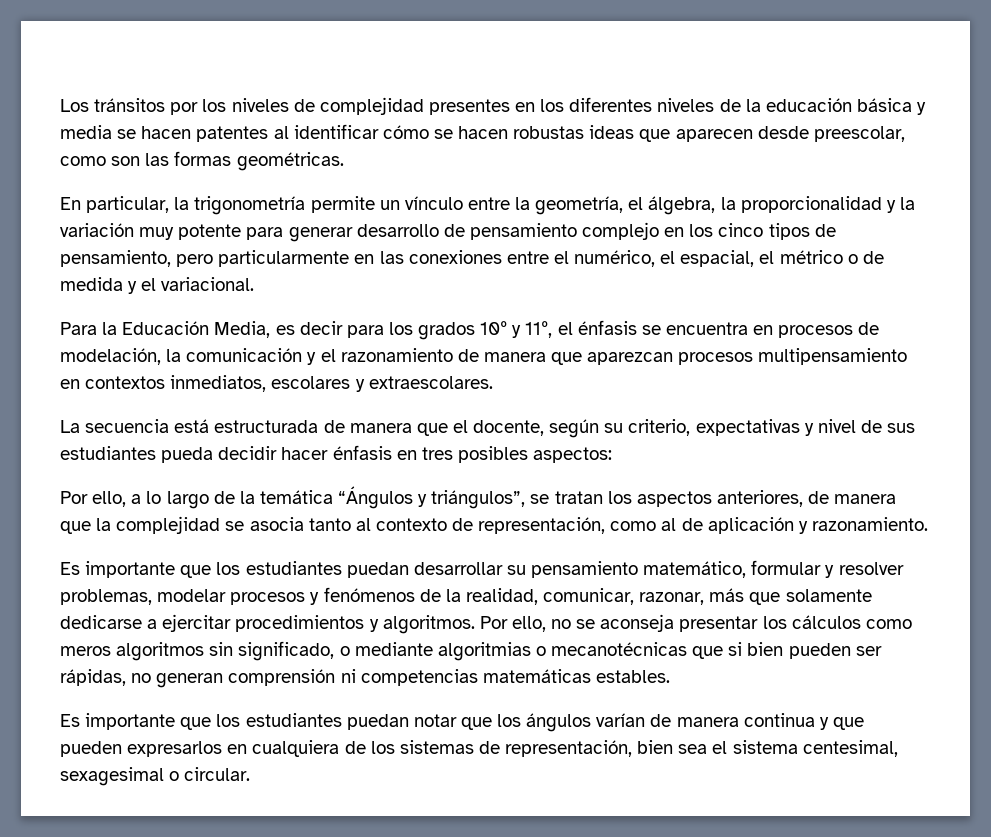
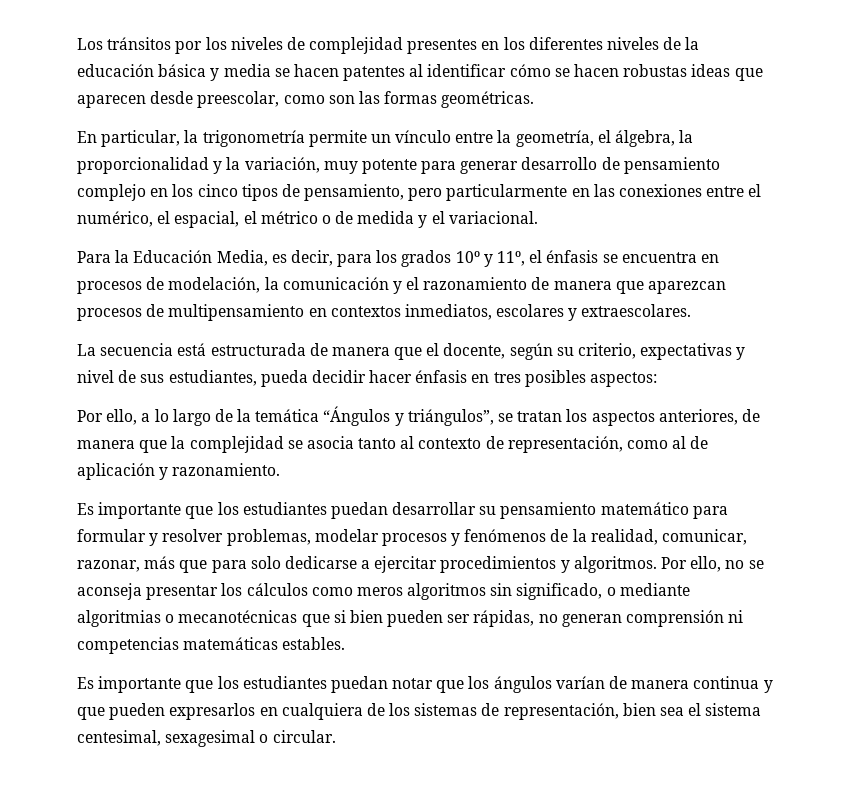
- En particular, la trigonometría permite un vínculo entre la geometría, el álgebra, la proporcionalidad y la variación muy potente para generar desarrollo de pensamiento complejo en los cinco tipos de pensamiento, pero particularmente en las conexiones entre el numérico, el espacial, el métrico o de medida y el variacional.
+ En particular, la trigonometría permite un vínculo entre la geometría, el álgebra, la proporcionalidad y la variación, muy potente para generar desarrollo de pensamiento complejo en los cinco tipos de pensamiento, pero particularmente en las conexiones entre el numérico, el espacial, el métrico o de medida y el variacional.
- Para la Educación Media, es decir para los grados 10º y 11º, el énfasis se encuentra en procesos de modelación, la comunicación y el razonamiento de manera que aparezcan procesos multipensamiento en contextos inmediatos, escolares y extraescolares.
+ Para la Educación Media, es decir, para los grados 10º y 11º, el énfasis se encuentra en procesos de modelación, la comunicación y el razonamiento de manera que aparezcan procesos de multipensamiento en contextos inmediatos, escolares y extraescolares.
- La secuencia está estructurada de manera que el docente, según su criterio, expectativas y nivel de sus estudiantes pueda decidir hacer énfasis en tres posibles aspectos:
+ La secuencia está estructurada de manera que el docente, según su criterio, expectativas y nivel de sus estudiantes, pueda decidir hacer énfasis en tres posibles aspectos:
- Es importante que los estudiantes puedan desarrollar su pensamiento matemático, formular y resolver problemas, modelar procesos y fenómenos de la realidad, comunicar, razonar, más que solamente dedicarse a ejercitar procedimientos y algoritmos.
+ Es importante que los estudiantes puedan desarrollar su pensamiento matemático para formular y resolver problemas, modelar procesos y fenómenos de la realidad, comunicar, razonar, más que para solo dedicarse a ejercitar procedimientos y algoritmos.

